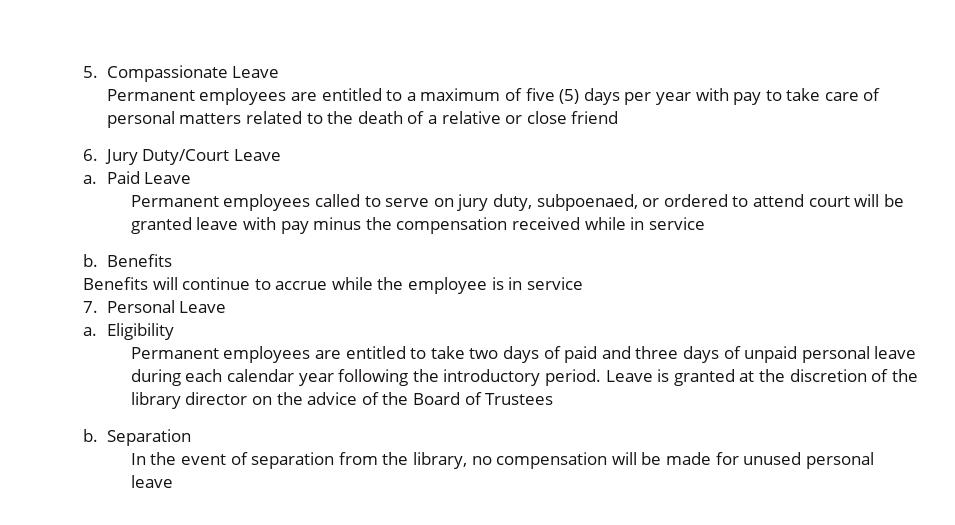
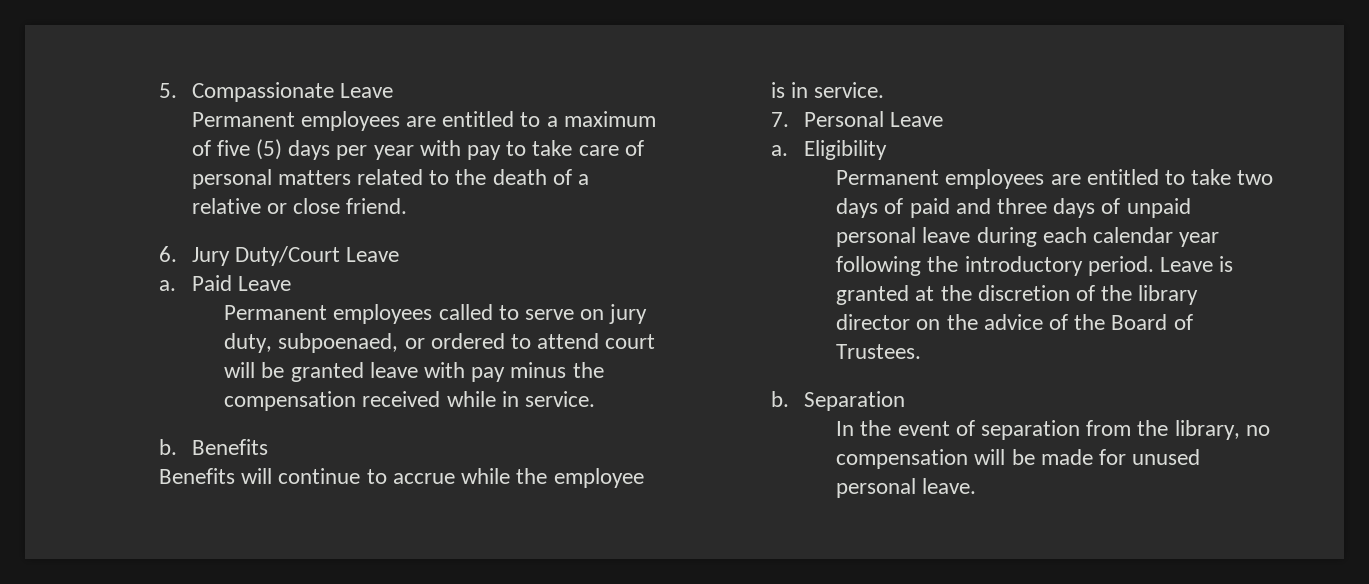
- Permanent employees are entitled to a maximum of five (5) days per year with pay to take care of personal matters related to the death of a relative or close friend
+ Permanent employees are entitled to a maximum of five (5) days per year with pay to take care of personal matters related to the death of a relative or close friend.
- Permanent employees called to serve on jury duty, subpoenaed, or ordered to attend court will be granted leave with pay minus the compensation received while in service
+ Permanent employees called to serve on jury duty, subpoenaed, or ordered to attend court will be granted leave with pay minus the compensation received while in service.
- Benefits will continue to accrue while the employee is in service
+ Benefits will continue to accrue while the employee is in service.
- Leave is granted at the discretion of the library director on the advice of the Board of Trustees
+ Leave is granted at the discretion of the library director on the advice of the Board of Trustees.
- In the event of separation from the library, no compensation will be made for unused personal leave
+ In the event of separation from the library, no compensation will be made for unused personal leave.

